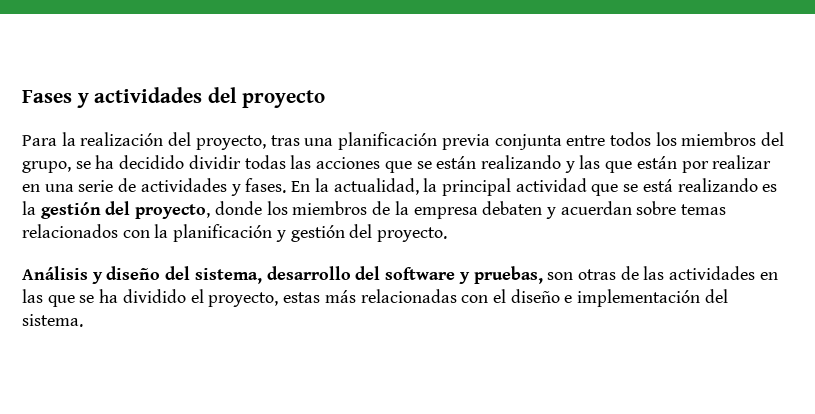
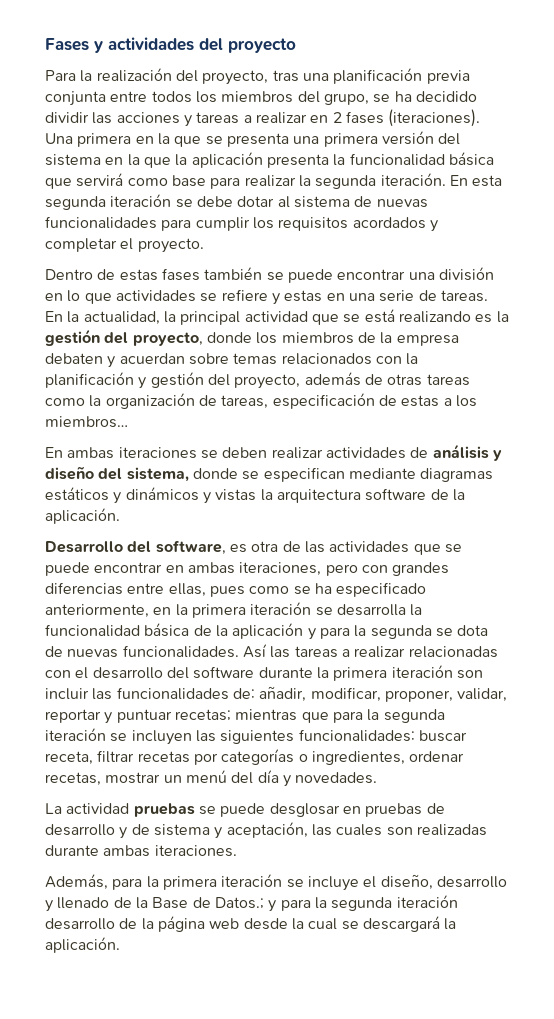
- Para la realización del proyecto, tras una planificación previa conjunta entre todos los miembros del grupo, se ha decidido dividir todas las acciones que se están realizando y las que están por realizar en una serie de actividades y fases.
+ Para la realización del proyecto, tras una planificación previa conjunta entre todos los miembros del grupo, se ha decidido dividir las acciones y tareas a realizar en 2 fases (iteraciones). Una primera en la que se presenta una primera versión del sistema en la que la aplicación presenta la funcionalidad básica que servirá como base para realizar la segunda iteración. En esta segunda iteración se debe dotar al sistema de nuevas funcionalidades para cumplir los requisitos acordados y completar el proyecto.
+ Dentro de estas fases también se puede encontrar una división en lo que actividades se refiere y estas en una serie de tareas.
- En la actualidad, la principal actividad que se está realizando es la gestión del proyecto, donde los miembros de la empresa debaten y acuerdan sobre temas relacionados con la planificación y gestión del proyecto.
- Análisis y diseño del sistema, desarrollo del software y pruebas, son otras de las actividades en las que se ha dividido el proyecto, estas más relacionadas con el diseño e implementación del sistema.
+ En la actualidad, la principal actividad que se está realizando es la gestión del proyecto, donde los miembros de la empresa debaten y acuerdan sobre temas relacionados con la planificación y gestión del proyecto, además de otras tareas como la organización de tareas, especificación de estas a los miembros…
+ En ambas iteraciones se deben realizar actividades de análisis y diseño del sistema, donde se especifican mediante diagramas estáticos y dinámicos y vistas la arquitectura software de la aplicación.
+ Desarrollo del software, es otra de las actividades que se puede encontrar en ambas iteraciones, pero con grandes diferencias entre ellas, pues como se ha especificado anteriormente, en la primera iteración se desarrolla la funcionalidad básica de la aplicación y para la segunda se dota de nuevas funcionalidades. Así las tareas a realizar relacionadas con el desarrollo del software durante la primera iteración son incluir las funcionalidades de: añadir, modificar, proponer, validar, reportar y puntuar recetas; mientras que para la segunda iteración se incluyen las siguientes funcionalidades: buscar receta, filtrar recetas por categorías o ingredientes, ordenar recetas, mostrar un menú del día y novedades.
+ La actividad pruebas se puede desglosar en pruebas de desarrollo y de sistema y aceptación, las cuales son realizadas durante ambas iteraciones.
+ Además, para la primera iteración se incluye el diseño, desarrollo y llenado de la Base de Datos.; y para la segunda iteración desarrollo de la página web desde la cual se descargará la aplicación.

